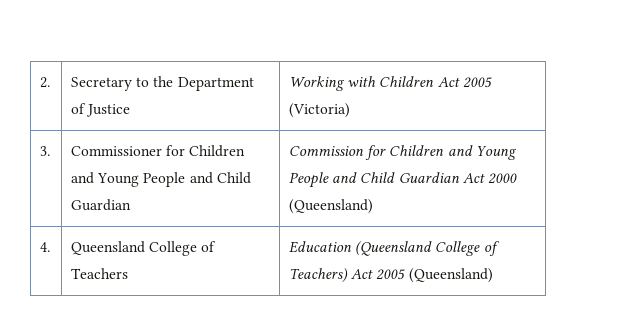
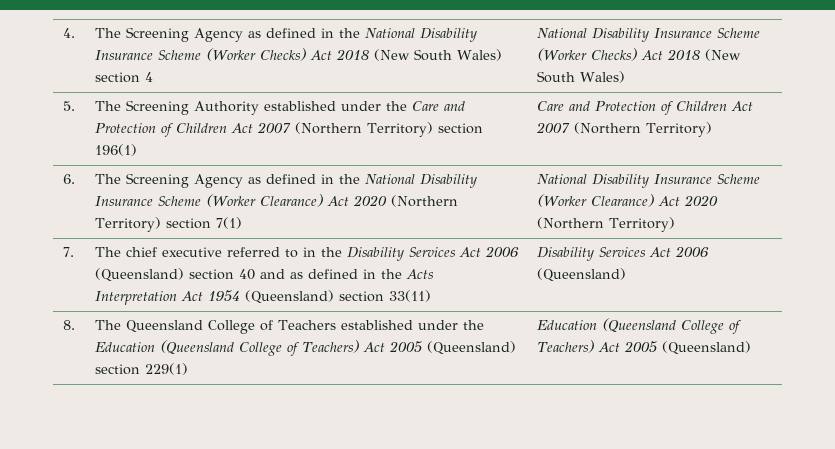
- 2. | Secretary to the Department of Justice | Working with Children Act 2005 (Victoria)
- 3. | Commissioner for Children and Young People and Child Guardian | Commission for Children and Young People and Child Guardian Act 2000 (Queensland)
+ 4. | The Screening Agency as defined in the National Disability Insurance Scheme (Worker Checks) Act 2018 (New South Wales) section 4 | National Disability Insurance Scheme (Worker Checks) Act 2018 (New South Wales)
+ 5. | The Screening Authority established under the Care and Protection of Children Act 2007 (Northern Territory) section 196(1) | Care and Protection of Children Act 2007 (Northern Territory)
+ 6. | The Screening Agency as defined in the National Disability Insurance Scheme (Worker Clearance) Act 2020 (Northern Territory) section 7(1) | National Disability Insurance Scheme (Worker Clearance) Act 2020 (Northern Territory)
+ 7. | The chief executive referred to in the Disability Services Act 2006 (Queensland) section 40 and as defined in the Acts Interpretation Act 1954 (Queensland) section 33(11) | Disability Services Act 2006 (Queensland)
- 4. | Queensland College of Teachers | Education (Queensland College of Teachers) Act 2005 (Queensland)
+ 8. | The Queensland College of Teachers established under the Education (Queensland College of Teachers) Act 2005 (Queensland) section 229(1) | Education (Queensland College of Teachers) Act 2005 (Queensland)

